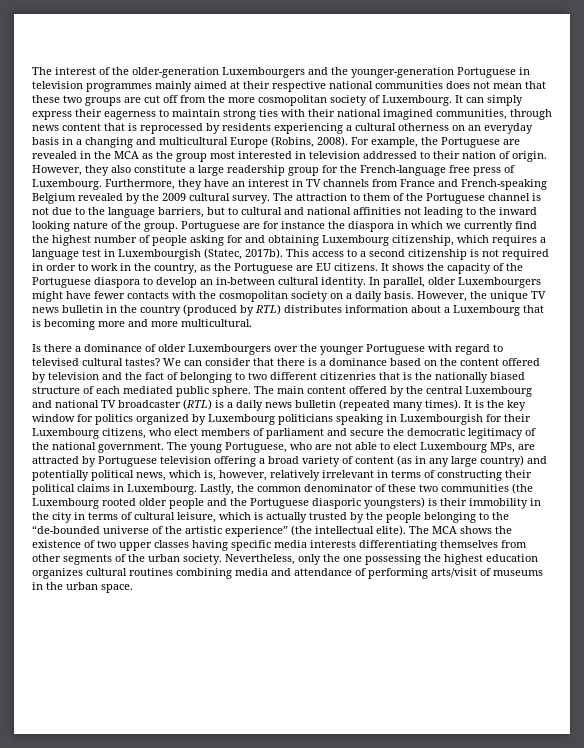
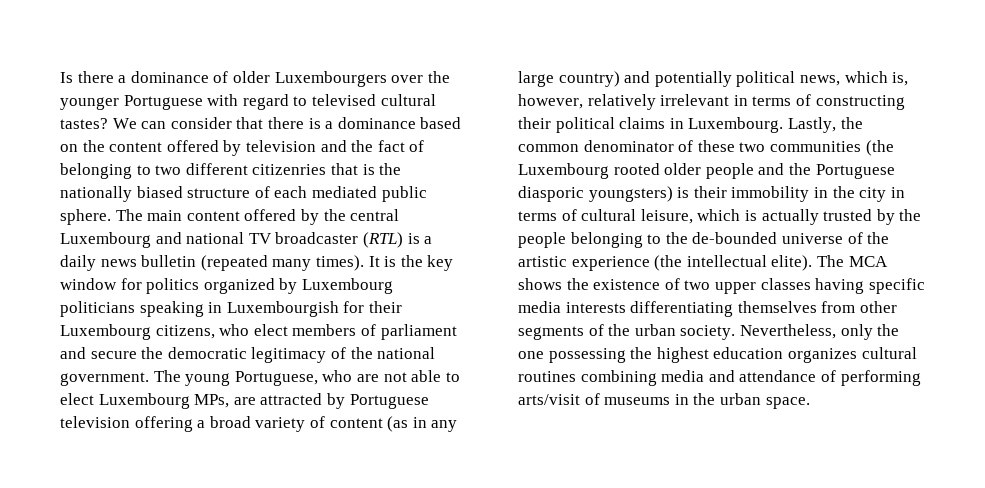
- The interest of the older-generation Luxembourgers and the younger-generation Portuguese in television programmes mainly aimed at their respective national communities does not mean that these two groups are cut off from the more cosmopolitan society of Luxembourg. It can simply express their eagerness to maintain strong ties with their national imagined communities, through news content that is reprocessed by residents experiencing a cultural otherness on an everyday basis in a changing and multicultural Europe (Robins, 2008). For example, the Portuguese are revealed in the MCA as the group most interested in television addressed to their nation of origin. However, they also constitute a large readership group for the French-language free press of Luxembourg. Furthermore, they have an interest in TV channels from France and French-speaking Belgium revealed by the 2009 cultural survey. The attraction to them of the Portuguese channel is not due to the language barriers, but to cultural and national affinities not leading to the inward looking nature of the group. Portuguese are for instance the diaspora in which we currently find the highest number of people asking for and obtaining Luxembourg citizenship, which requires a language test in Luxembourgish (Statec, 2017b). This access to a second citizenship is not required in order to work in the country, as the Portuguese are EU citizens. It shows the capacity of the Portuguese diaspora to develop an in-between cultural identity. In parallel, older Luxembourgers might have fewer contacts with the cosmopolitan society on a daily basis. However, the unique TV news bulletin in the country (produced by RTL) distributes information about a Luxembourg that is becoming more and more multicultural.
- Lastly, the common denominator of these two communities (the Luxembourg rooted older people and the Portuguese diasporic youngsters) is their immobility in the city in terms of cultural leisure, which is actually trusted by the people belonging to the “de-bounded universe of the artistic experience” (the intellectual elite).
+ Lastly, the common denominator of these two communities (the Luxembourg rooted older people and the Portuguese diasporic youngsters) is their immobility in the city in terms of cultural leisure, which is actually trusted by the people belonging to the de-bounded universe of the artistic experience (the intellectual elite).

